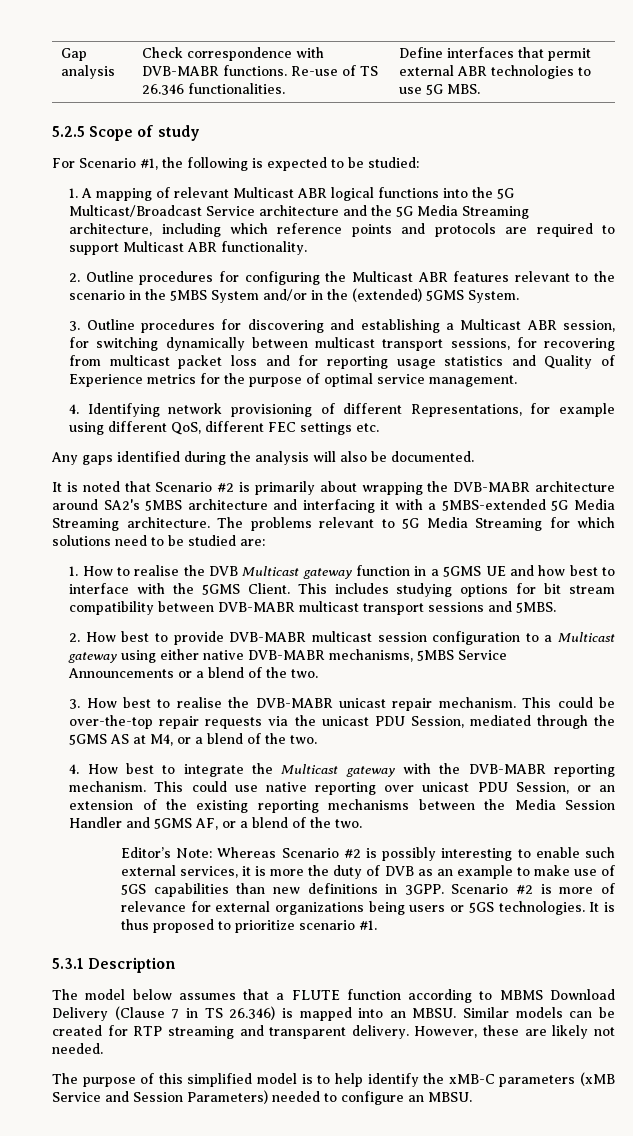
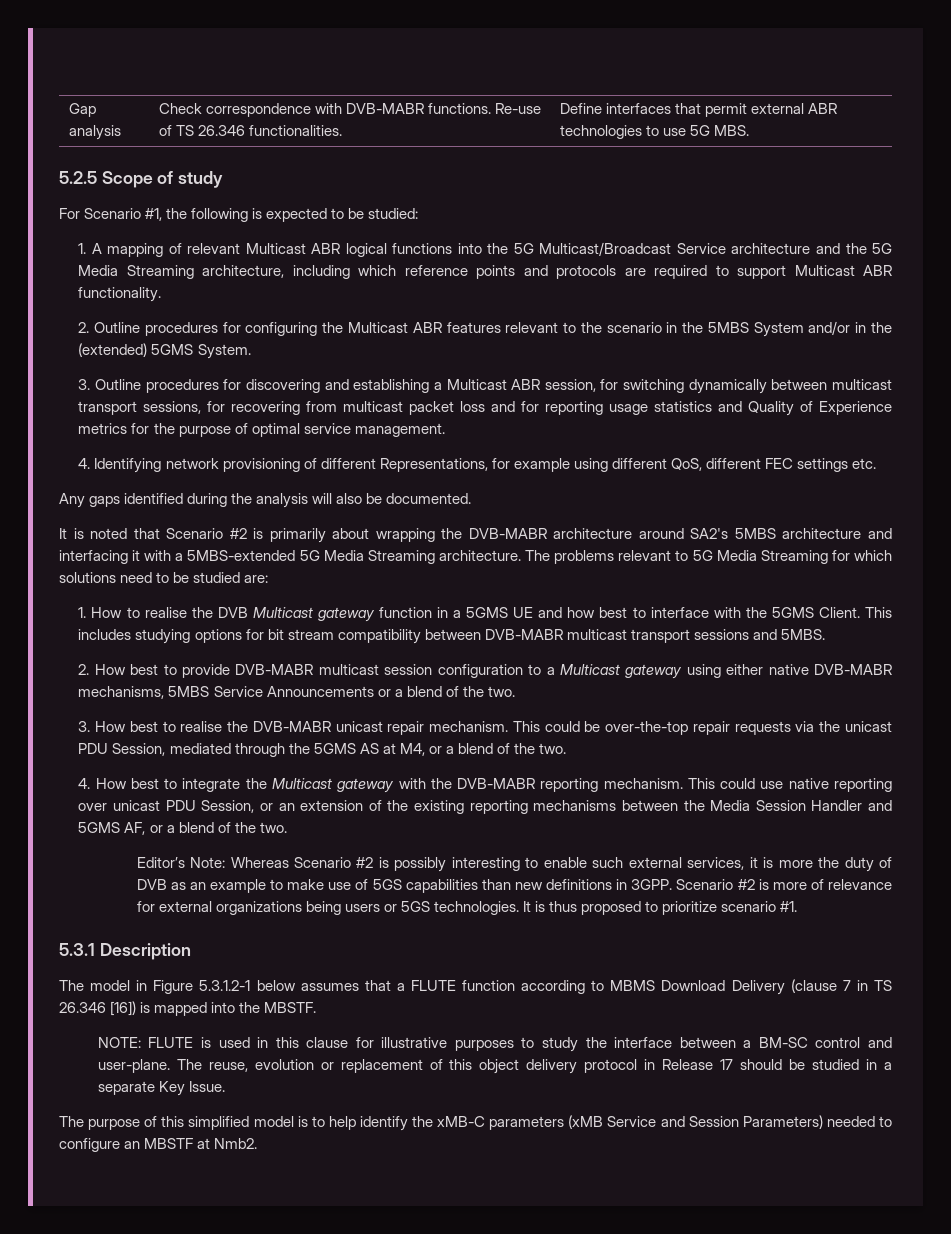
- The model below assumes that a FLUTE function according to MBMS Download Delivery (Clause 7 in TS 26.346) is mapped into an MBSU. Similar models can be created for RTP streaming and transparent delivery. However, these are likely not needed.
+ The model in Figure 5.3.1.2-1 below assumes that a FLUTE function according to MBMS Download Delivery (clause 7 in TS 26.346 [16]) is mapped into the MBSTF.
+ NOTE: FLUTE is used in this clause for illustrative purposes to study the interface between a BM-SC control and user-plane. The reuse, evolution or replacement of this object delivery protocol in Release 17 should be studied in a separate Key Issue.
- The purpose of this simplified model is to help identify the xMB-C parameters (xMB Service and Session Parameters) needed to configure an MBSU.
+ The purpose of this simplified model is to help identify the xMB-C parameters (xMB Service and Session Parameters) needed to configure an MBSTF at Nmb2.

